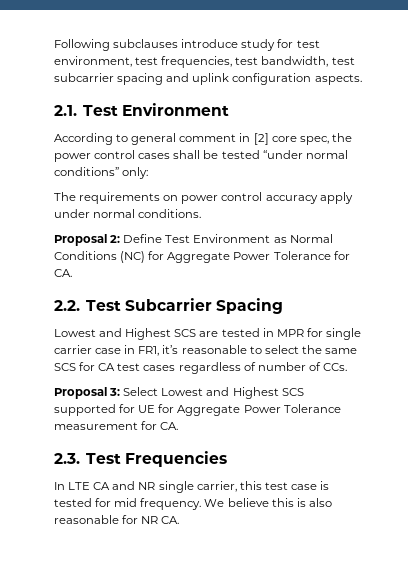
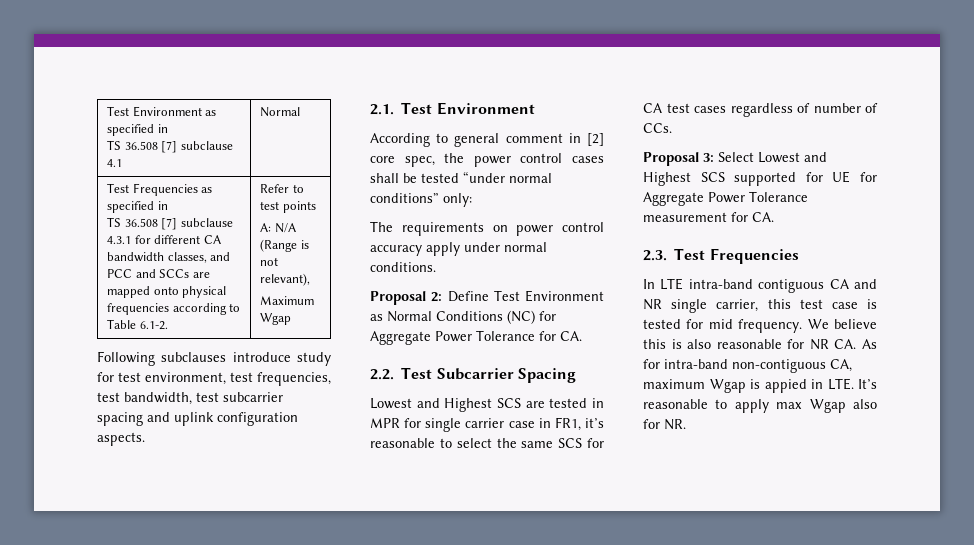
+ Test Environment as specified in
+ TS 36.508 [7] subclause 4.1 | Normal
+ Test Frequencies as specified in
+ TS 36.508 [7] subclause 4.3.1 for different CA bandwidth classes, and PCC and SCCs are mapped onto physical frequencies according to Table 6.1-2. | Refer to test points
+ A: N/A (Range is not relevant),
+ Maximum Wgap
- In LTE CA and NR single carrier, this test case is tested for mid frequency.
+ In LTE intra-band contiguous CA and NR single carrier, this test case is tested for mid frequency.
- We believe this is also reasonable for NR CA.
+ We believe this is also reasonable for NR CA. As for intra-band non-contiguous CA, maximum Wgap is appied in LTE. It’s reasonable to apply max Wgap also for NR.

